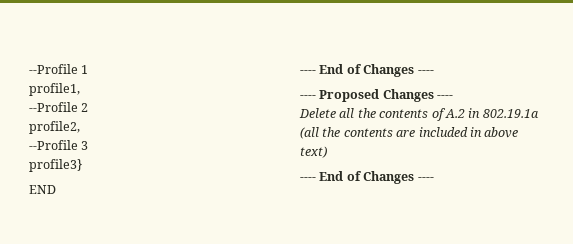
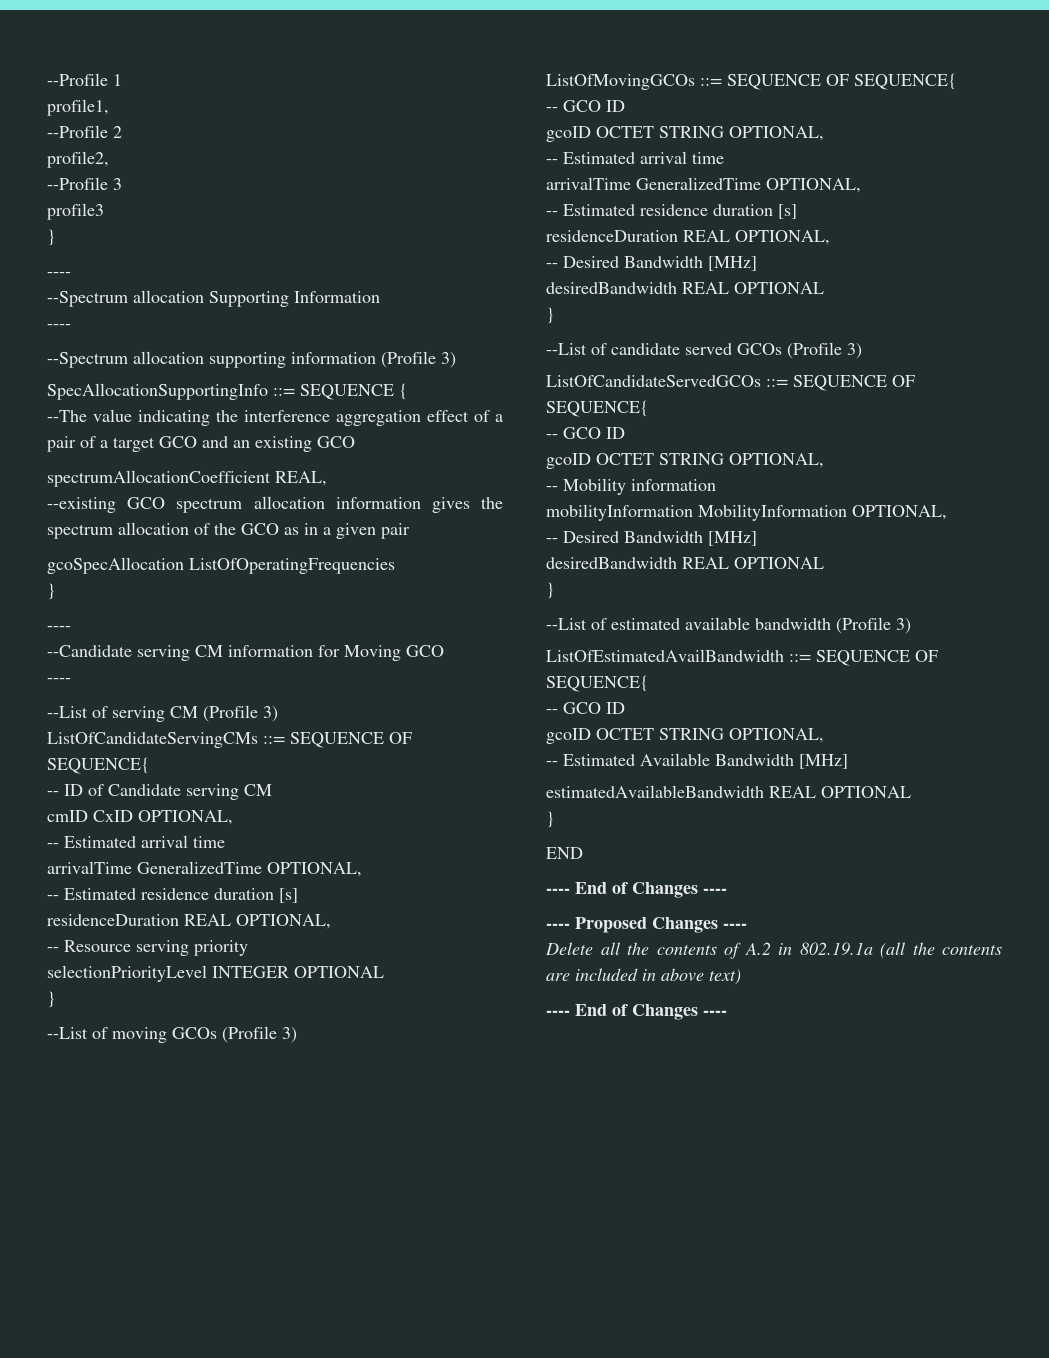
- profile3}
+ profile3
+ }
+ ----
+ --Spectrum allocation Supporting Information
+ ----
+ --Spectrum allocation supporting information (Profile 3)
+ SpecAllocationSupportingInfo ::= SEQUENCE {
+ --The value indicating the interference aggregation effect of a pair of a target GCO and an existing GCO
+ spectrumAllocationCoefficient REAL,
+ --existing GCO spectrum allocation information gives the spectrum allocation of the GCO as in a given pair
+ gcoSpecAllocation ListOfOperatingFrequencies
+ }
+ ----
+ --Candidate serving CM information for Moving GCO
+ ----
+ --List of serving CM (Profile 3)
+ ListOfCandidateServingCMs ::= SEQUENCE OF SEQUENCE{
+ -- ID of Candidate serving CM
+ cmID CxID OPTIONAL,
+ -- Estimated arrival time
+ arrivalTime GeneralizedTime OPTIONAL,
+ -- Estimated residence duration [s]
+ residenceDuration REAL OPTIONAL,
+ -- Resource serving priority
+ selectionPriorityLevel INTEGER OPTIONAL
+ }
+ --List of moving GCOs (Profile 3)
+ ListOfMovingGCOs ::= SEQUENCE OF SEQUENCE{
+ -- GCO ID
+ gcoID OCTET STRING OPTIONAL,
+ -- Estimated arrival time
+ arrivalTime GeneralizedTime OPTIONAL,
+ -- Estimated residence duration [s]
+ residenceDuration REAL OPTIONAL,
+ -- Desired Bandwidth [MHz]
+ desiredBandwidth REAL OPTIONAL
+ }
+ --List of candidate served GCOs (Profile 3)
+ ListOfCandidateServedGCOs ::= SEQUENCE OF SEQUENCE{
+ -- GCO ID
+ gcoID OCTET STRING OPTIONAL,
+ -- Mobility information
+ mobilityInformation MobilityInformation OPTIONAL,
+ -- Desired Bandwidth [MHz]
+ desiredBandwidth REAL OPTIONAL
+ }
+ --List of estimated available bandwidth (Profile 3)
+ ListOfEstimatedAvailBandwidth ::= SEQUENCE OF SEQUENCE{
+ -- GCO ID
+ gcoID OCTET STRING OPTIONAL,
+ -- Estimated Available Bandwidth [MHz]
+ estimatedAvailableBandwidth REAL OPTIONAL
+ }

